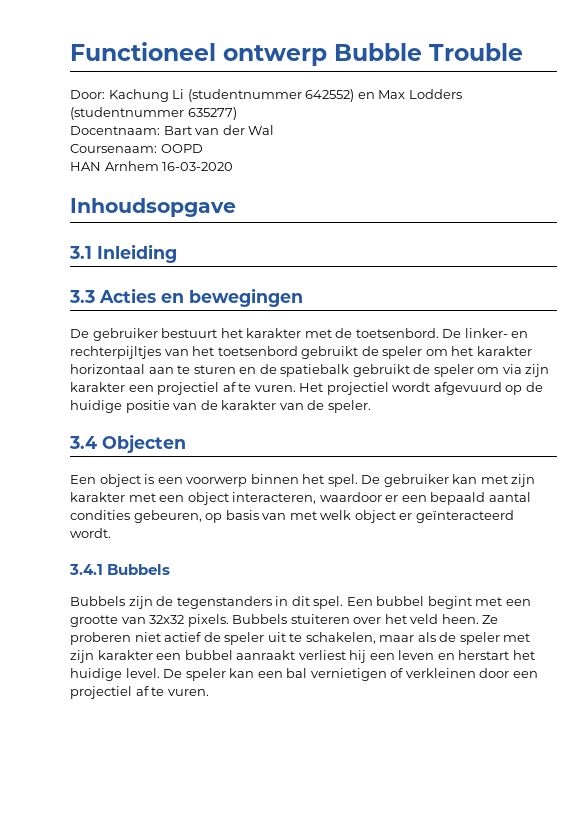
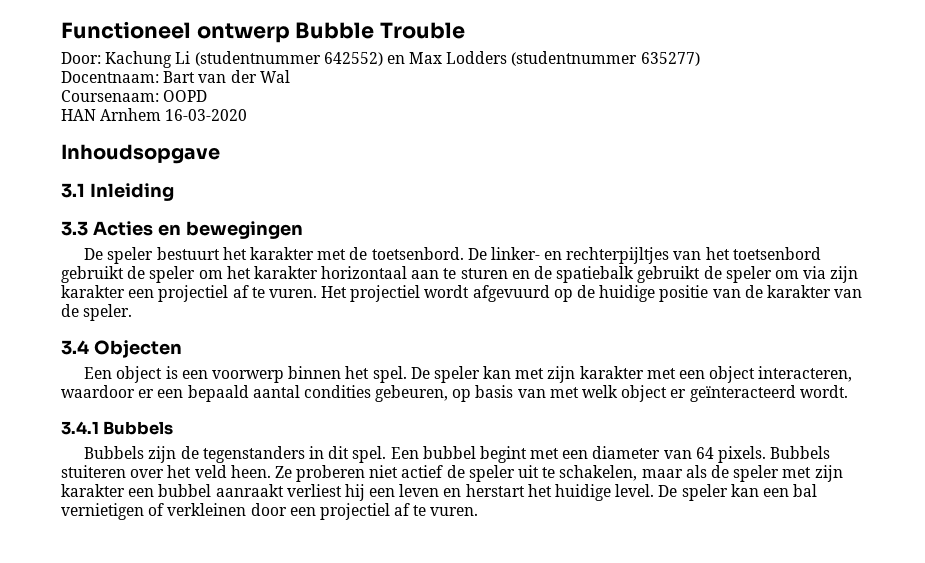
- De gebruiker bestuurt het karakter met de toetsenbord.
+ De speler bestuurt het karakter met de toetsenbord.
- De gebruiker kan met zijn karakter met een object interacteren, waardoor er een bepaald aantal condities gebeuren, op basis van met welk object er geïnteracteerd wordt.
+ De speler kan met zijn karakter met een object interacteren, waardoor er een bepaald aantal condities gebeuren, op basis van met welk object er geïnteracteerd wordt.
- Een bubbel begint met een grootte van 32x32 pixels.
+ Een bubbel begint met een diameter van 64 pixels.

